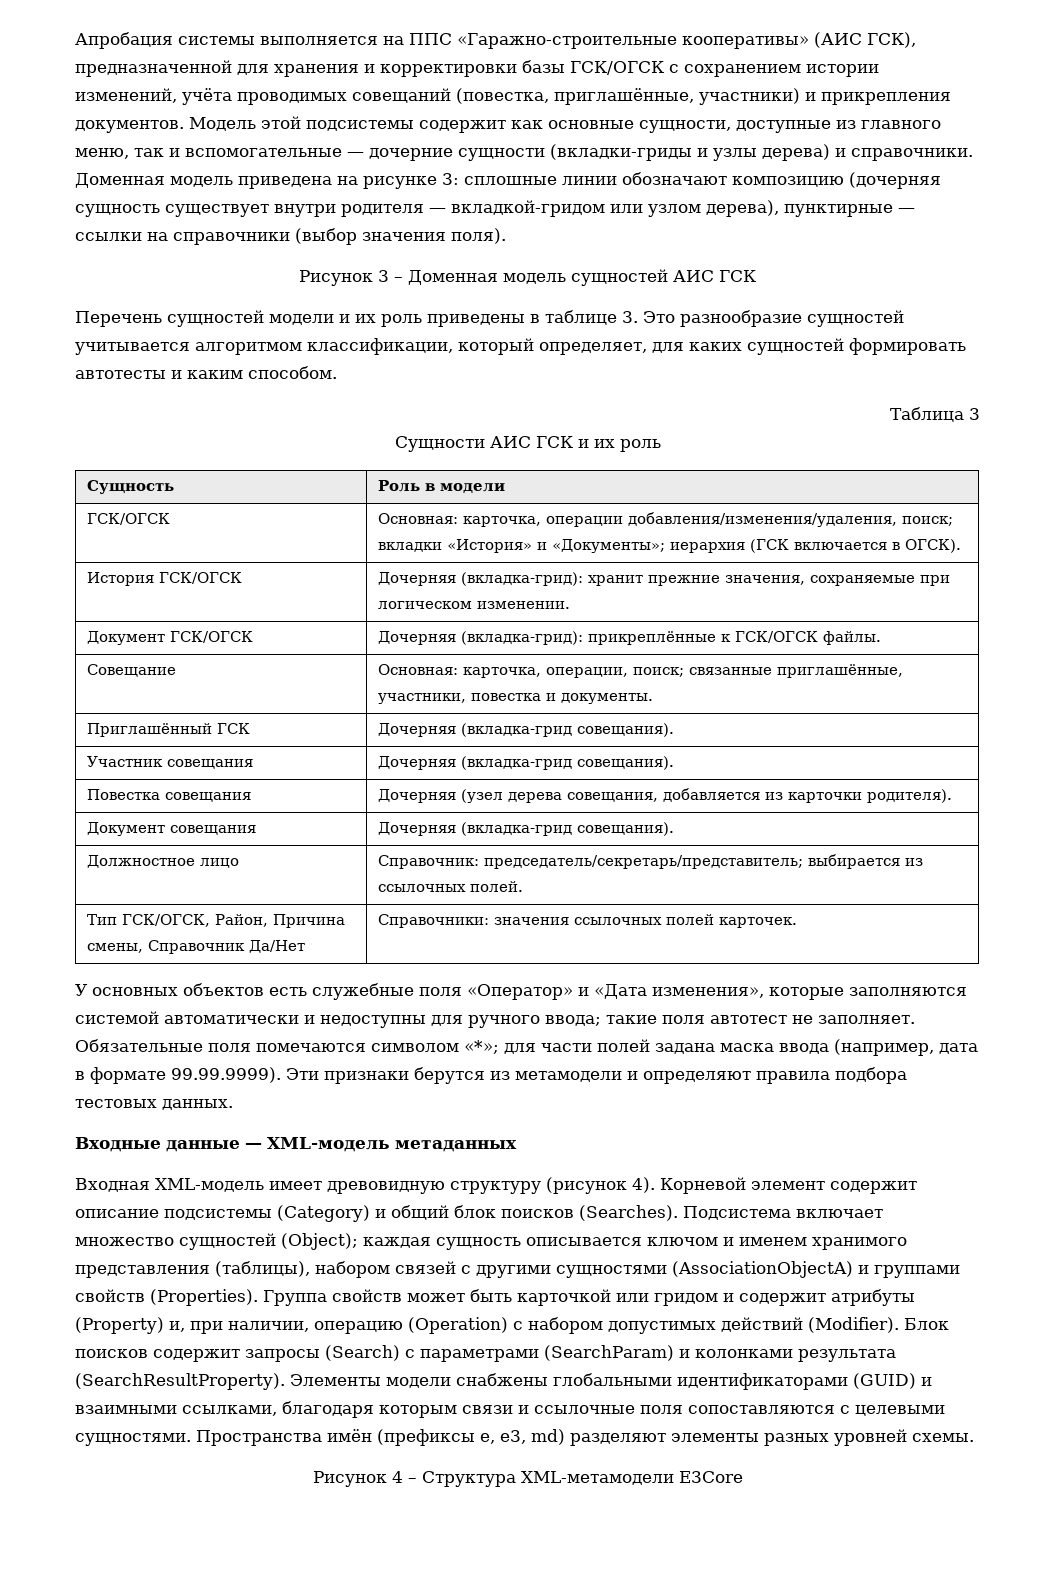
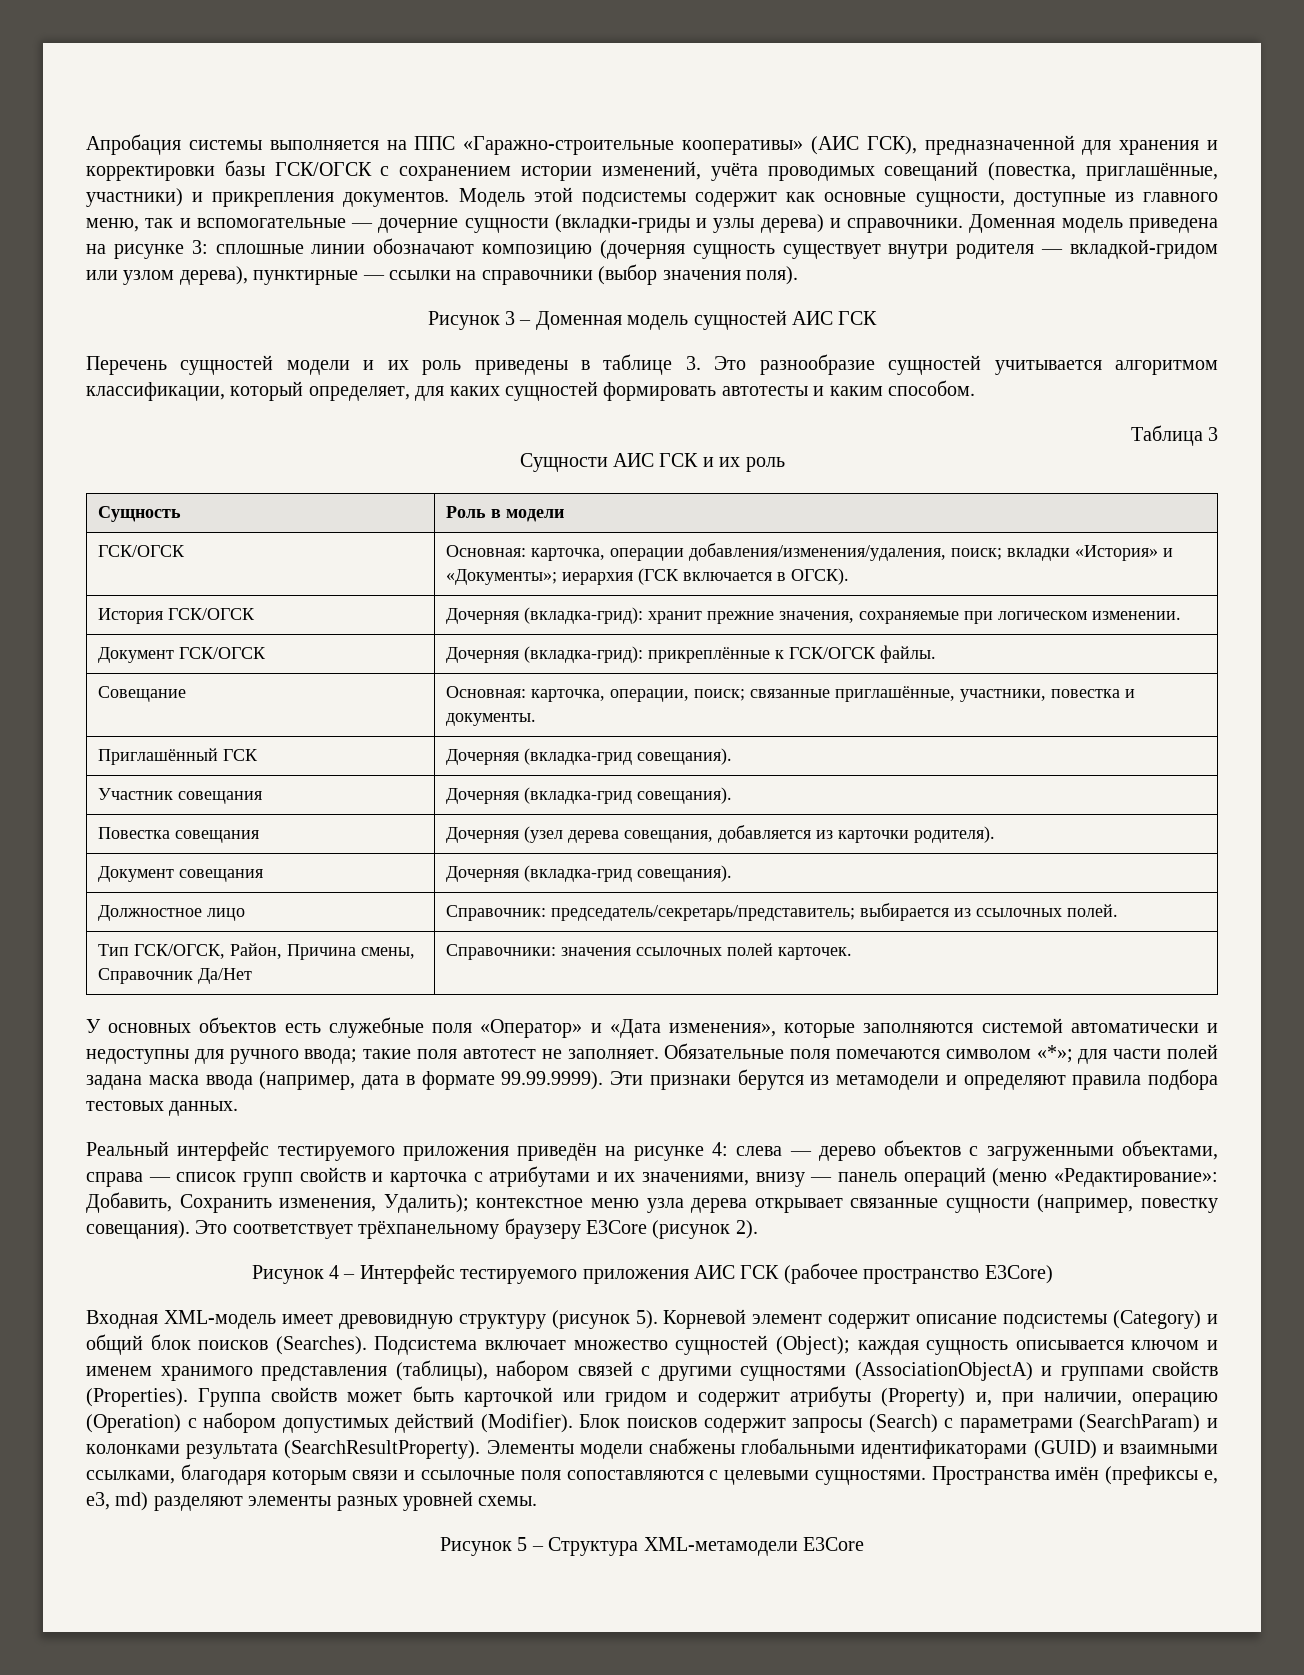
- Входные данные — XML-модель метаданных
+ Реальный интерфейс тестируемого приложения приведён на рисунке 4: слева — дерево объектов с загруженными объектами, справа — список групп свойств и карточка с атрибутами и их значениями, внизу — панель операций (меню «Редактирование»: Добавить, Сохранить изменения, Удалить); контекстное меню узла дерева открывает связанные сущности (например, повестку совещания). Это соответствует трёхпанельному браузеру E3Core (рисунок 2).
+ Рисунок 4 – Интерфейс тестируемого приложения АИС ГСК (рабочее пространство E3Core)
- Входная XML-модель имеет древовидную структуру (рисунок 4).
+ Входная XML-модель имеет древовидную структуру (рисунок 5).
- Рисунок 4 – Структура XML-метамодели E3Core
+ Рисунок 5 – Структура XML-метамодели E3Core

